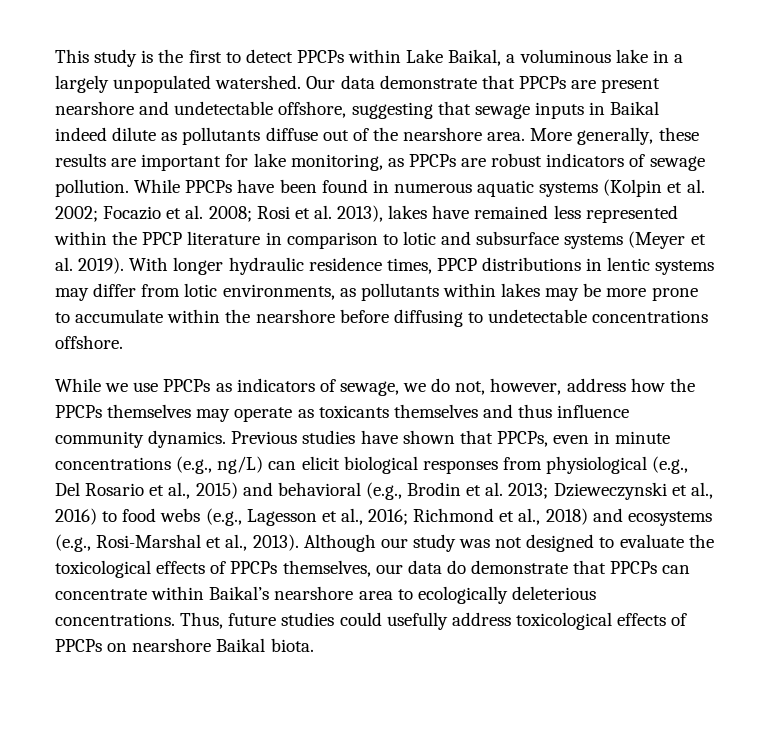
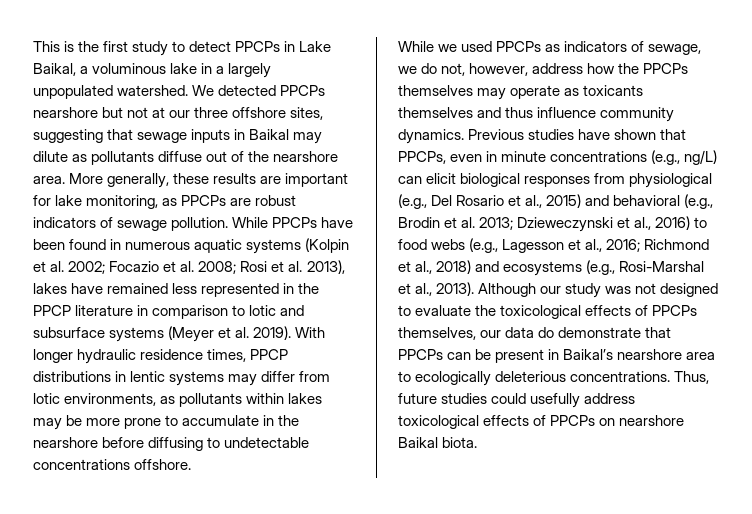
- This study is the first to detect PPCPs within Lake Baikal, a voluminous lake in a largely unpopulated watershed.
+ This is the first study to detect PPCPs in Lake Baikal, a voluminous lake in a largely unpopulated watershed.
- Our data demonstrate that PPCPs are present nearshore and undetectable offshore, suggesting that sewage inputs in Baikal indeed dilute as pollutants diffuse out of the nearshore area.
+ We detected PPCPs nearshore but not at our three offshore sites, suggesting that sewage inputs in Baikal may dilute as pollutants diffuse out of the nearshore area.
- While PPCPs have been found in numerous aquatic systems (Kolpin et al. 2002; Focazio et al. 2008; Rosi et al. 2013), lakes have remained less represented within the PPCP literature in comparison to lotic and subsurface systems (Meyer et al. 2019).
+ While PPCPs have been found in numerous aquatic systems (Kolpin et al. 2002; Focazio et al. 2008; Rosi et al. 2013), lakes have remained less represented in the PPCP literature in comparison to lotic and subsurface systems (Meyer et al. 2019).
- With longer hydraulic residence times, PPCP distributions in lentic systems may differ from lotic environments, as pollutants within lakes may be more prone to accumulate within the nearshore before diffusing to undetectable concentrations offshore.
+ With longer hydraulic residence times, PPCP distributions in lentic systems may differ from lotic environments, as pollutants within lakes may be more prone to accumulate in the nearshore before diffusing to undetectable concentrations offshore.
- While we use PPCPs as indicators of sewage, we do not, however, address how the PPCPs themselves may operate as toxicants themselves and thus influence community dynamics.
+ While we used PPCPs as indicators of sewage, we do not, however, address how the PPCPs themselves may operate as toxicants themselves and thus influence community dynamics.
- Although our study was not designed to evaluate the toxicological effects of PPCPs themselves, our data do demonstrate that PPCPs can concentrate within Baikal’s nearshore area to ecologically deleterious concentrations.
+ Although our study was not designed to evaluate the toxicological effects of PPCPs themselves, our data do demonstrate that PPCPs can be present in Baikal’s nearshore area to ecologically deleterious concentrations.

